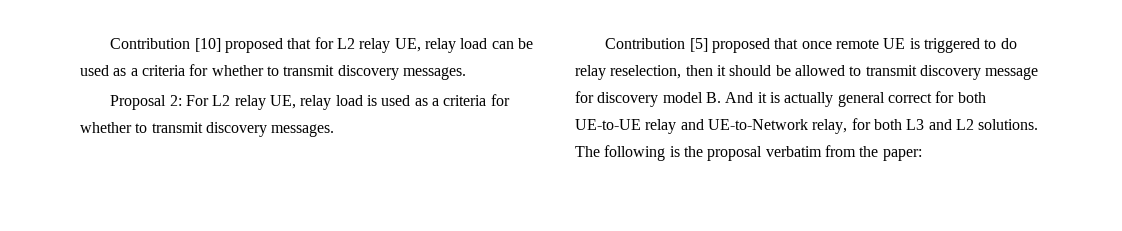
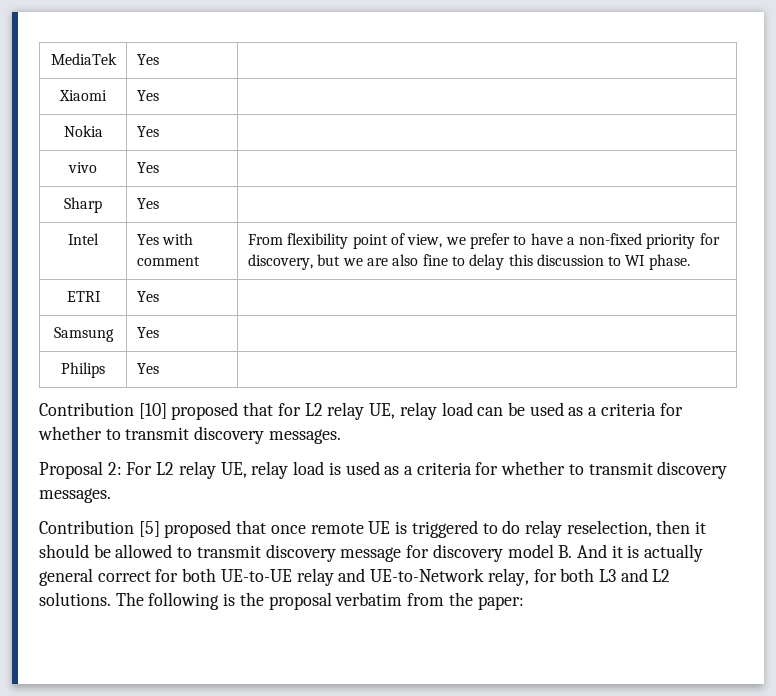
+ MediaTek | Yes |
+ Xiaomi | Yes |
+ Nokia | Yes |
+ vivo | Yes |
+ Sharp | Yes |
+ Intel | Yes with comment | From flexibility point of view, we prefer to have a non-fixed priority for discovery, but we are also fine to delay this discussion to WI phase.
+ ETRI | Yes |
+ Samsung | Yes |
+ Philips | Yes |

